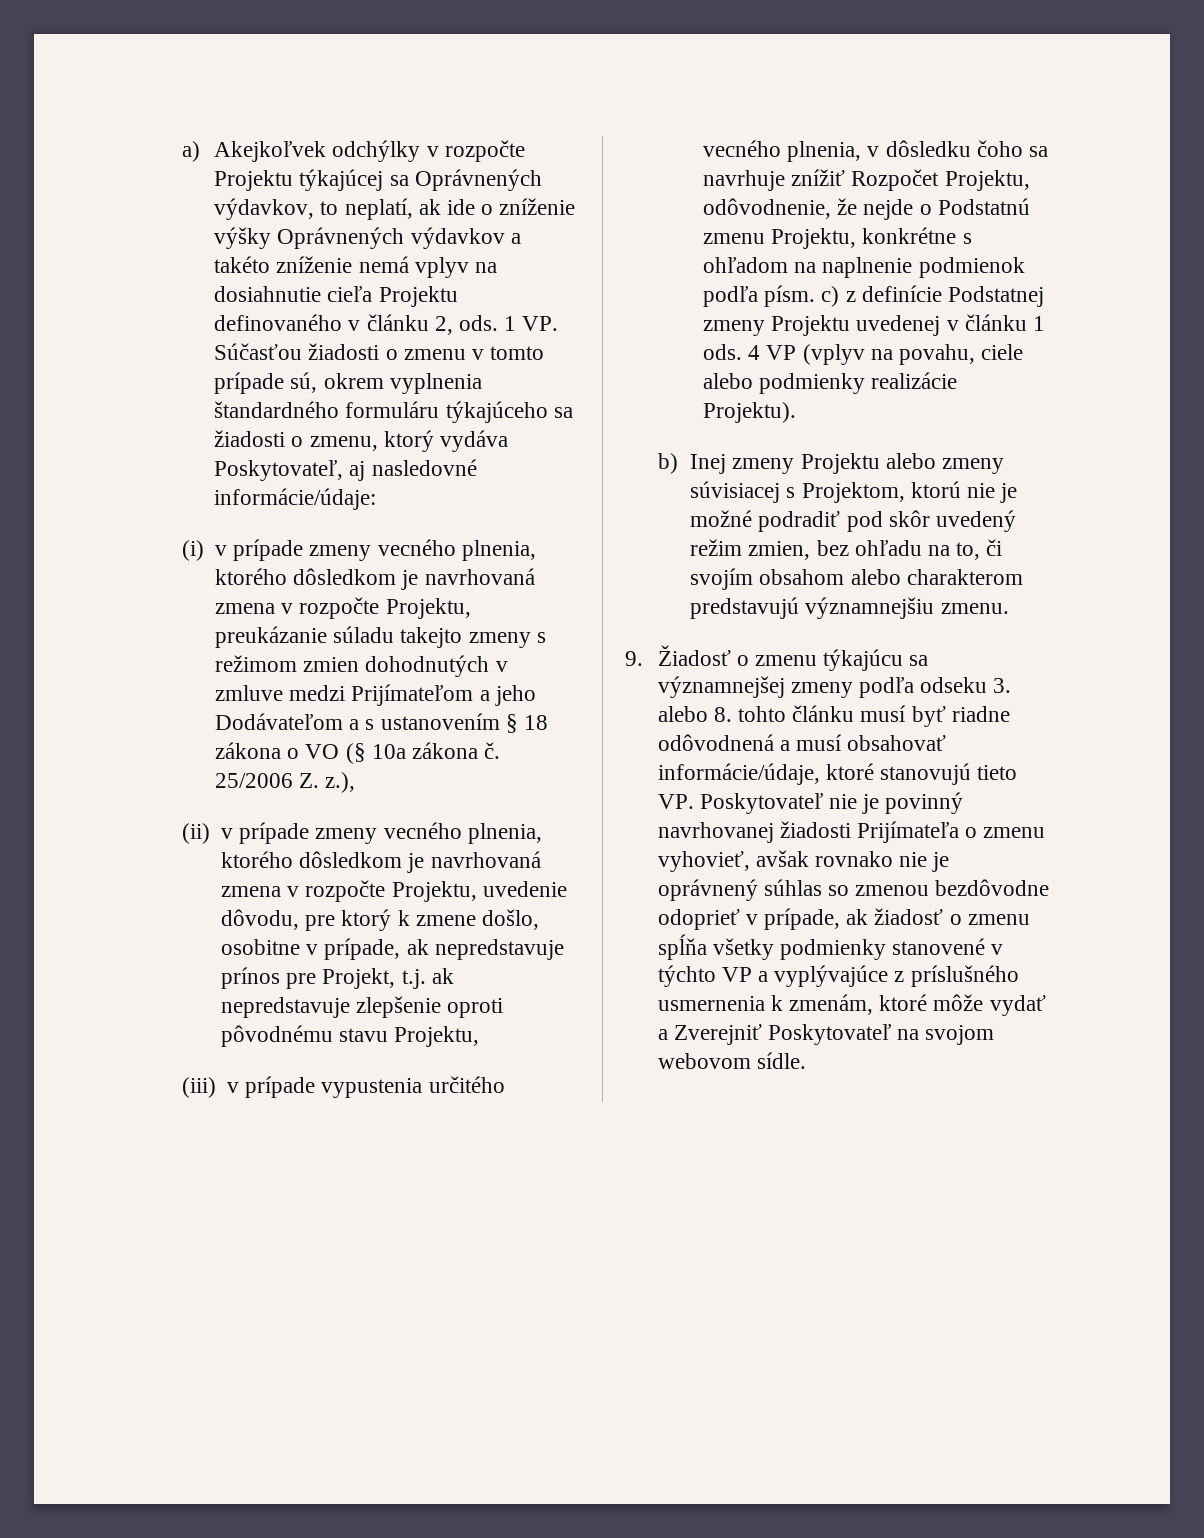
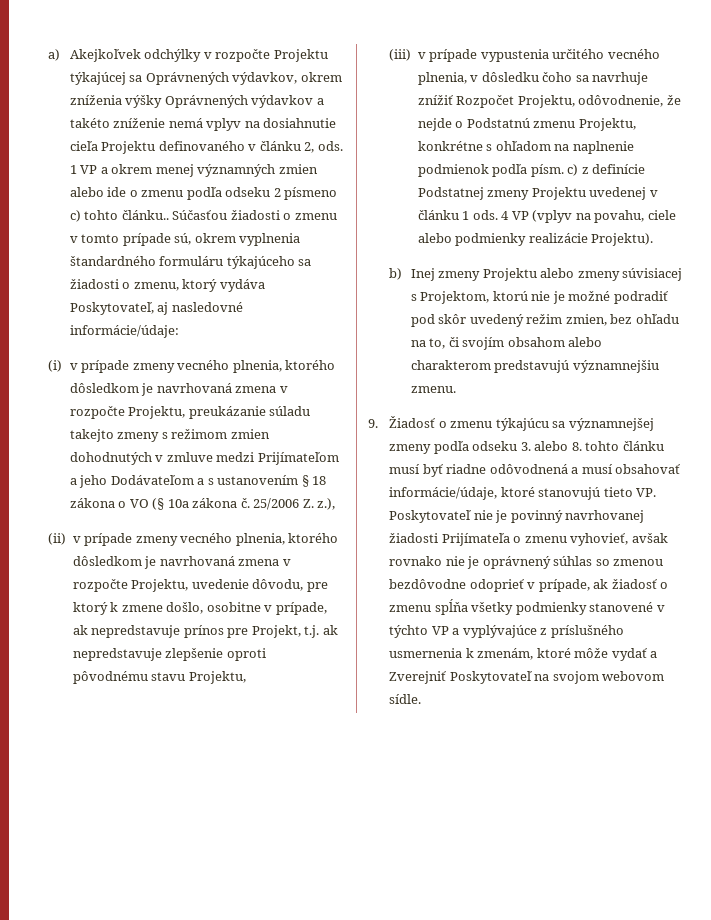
- a) Akejkoľvek odchýlky v rozpočte Projektu týkajúcej sa Oprávnených výdavkov, to neplatí, ak ide o zníženie výšky Oprávnených výdavkov a takéto zníženie nemá vplyv na dosiahnutie cieľa Projektu definovaného v článku 2, ods.
+ a) Akejkoľvek odchýlky v rozpočte Projektu týkajúcej sa Oprávnených výdavkov, okrem zníženia výšky Oprávnených výdavkov a takéto zníženie nemá vplyv na dosiahnutie cieľa Projektu definovaného v článku 2, ods.
- 1 VP. Súčasťou žiadosti o zmenu v tomto prípade sú, okrem vyplnenia štandardného formuláru týkajúceho sa žiadosti o zmenu, ktorý vydáva Poskytovateľ, aj nasledovné informácie/údaje:
+ 1 VP a okrem menej významných zmien alebo ide o zmenu podľa odseku 2 písmeno c) tohto článku.. Súčasťou žiadosti o zmenu v tomto prípade sú, okrem vyplnenia štandardného formuláru týkajúceho sa žiadosti o zmenu, ktorý vydáva Poskytovateľ, aj nasledovné informácie/údaje:

